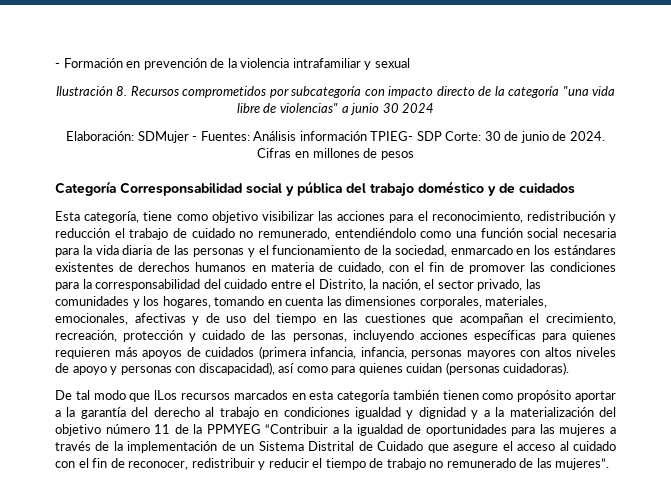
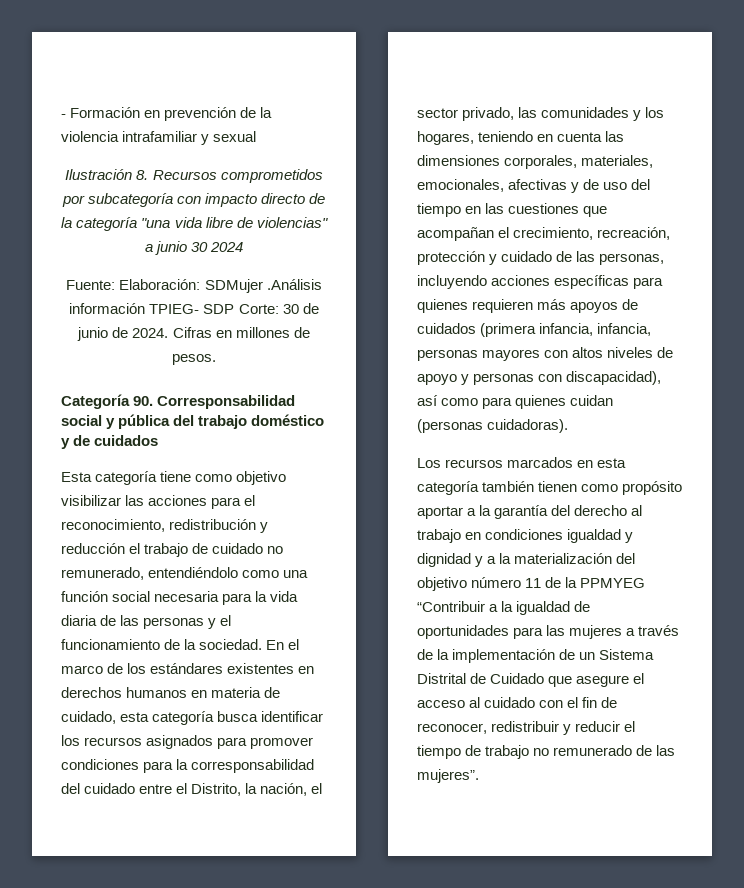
- Elaboración: SDMujer - Fuentes: Análisis información TPIEG- SDP Corte: 30 de junio de 2024.
+ Fuente: Elaboración: SDMujer .Análisis información TPIEG- SDP Corte: 30 de junio de 2024.
- Cifras en millones de pesos
+ Cifras en millones de pesos.
- Categoría Corresponsabilidad social y pública del trabajo doméstico y de cuidados
+ Categoría 90. Corresponsabilidad social y pública del trabajo doméstico y de cuidados
- Esta categoría, tiene como objetivo visibilizar las acciones para el reconocimiento, redistribución y reducción el trabajo de cuidado no remunerado, entendiéndolo como una función social necesaria para la vida diaria de las personas y el funcionamiento de la sociedad, enmarcado en los estándares existentes de derechos humanos en materia de cuidado, con el fin de promover las condiciones para la corresponsabilidad del cuidado entre el Distrito, la nación, el sector privado, las comunidades y los hogares, tomando en cuenta las dimensiones corporales, materiales, emocionales, afectivas y de uso del tiempo en las cuestiones que acompañan el crecimiento, recreación, protección y cuidado de las personas, incluyendo acciones específicas para quienes requieren más apoyos de cuidados (primera infancia, infancia, personas mayores con altos niveles de apoyo y personas con discapacidad), así como para quienes cuidan (personas cuidadoras).
+ Esta categoría tiene como objetivo visibilizar las acciones para el reconocimiento, redistribución y reducción el trabajo de cuidado no remunerado, entendiéndolo como una función social necesaria para la vida diaria de las personas y el funcionamiento de la sociedad. En el marco de los estándares existentes en derechos humanos en materia de cuidado, esta categoría busca identificar los recursos asignados para promover condiciones para la corresponsabilidad del cuidado entre el Distrito, la nación, el sector privado, las comunidades y los hogares, teniendo en cuenta las dimensiones corporales, materiales, emocionales, afectivas y de uso del tiempo en las cuestiones que acompañan el crecimiento, recreación, protección y cuidado de las personas, incluyendo acciones específicas para quienes requieren más apoyos de cuidados (primera infancia, infancia, personas mayores con altos niveles de apoyo y personas con discapacidad), así como para quienes cuidan (personas cuidadoras).
- De tal modo que lLos recursos marcados en esta categoría también tienen como propósito aportar a la garantía del derecho al trabajo en condiciones igualdad y dignidad y a la materialización del objetivo número 11 de la PPMYEG “Contribuir a la igualdad de oportunidades para las mujeres a través de la implementación de un Sistema Distrital de Cuidado que asegure el acceso al cuidado con el fin de reconocer, redistribuir y reducir el tiempo de trabajo no remunerado de las mujeres”.
+ Los recursos marcados en esta categoría también tienen como propósito aportar a la garantía del derecho al trabajo en condiciones igualdad y dignidad y a la materialización del objetivo número 11 de la PPMYEG “Contribuir a la igualdad de oportunidades para las mujeres a través de la implementación de un Sistema Distrital de Cuidado que asegure el acceso al cuidado con el fin de reconocer, redistribuir y reducir el tiempo de trabajo no remunerado de las mujeres”.

